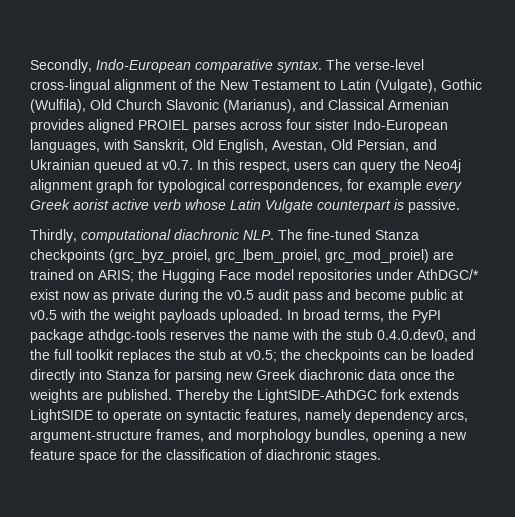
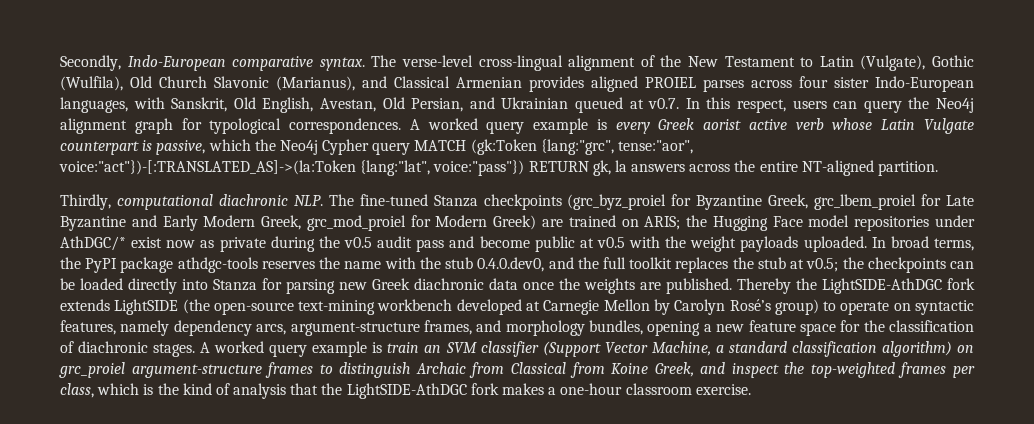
- The verse-level cross-lingual alignment of the New Testament to Latin (Vulgate), Gothic (Wulfila), Old Church Slavonic (Marianus), and Classical Armenian provides aligned PROIEL parses across four sister Indo-European languages, with Sanskrit, Old English, Avestan, Old Persian, and Ukrainian queued at v0.7. In this respect, users can query the Neo4j alignment graph for typological correspondences, for example every Greek aorist active verb whose Latin Vulgate counterpart is passive.
+ The verse-level cross-lingual alignment of the New Testament to Latin (Vulgate), Gothic (Wulfila), Old Church Slavonic (Marianus), and Classical Armenian provides aligned PROIEL parses across four sister Indo-European languages, with Sanskrit, Old English, Avestan, Old Persian, and Ukrainian queued at v0.7. In this respect, users can query the Neo4j alignment graph for typological correspondences. A worked query example is every Greek aorist active verb whose Latin Vulgate counterpart is passive, which the Neo4j Cypher query MATCH (gk:Token {lang:"grc", tense:"aor", voice:"act"})-[:TRANSLATED_AS]->(la:Token {lang:"lat", voice:"pass"}) RETURN gk, la answers across the entire NT-aligned partition.
- Thirdly, computational diachronic NLP. The fine-tuned Stanza checkpoints (grc_byz_proiel, grc_lbem_proiel, grc_mod_proiel) are trained on ARIS; the Hugging Face model repositories under AthDGC/* exist now as private during the v0.5 audit pass and become public at v0.5 with the weight payloads uploaded.
+ Thirdly, computational diachronic NLP. The fine-tuned Stanza checkpoints (grc_byz_proiel for Byzantine Greek, grc_lbem_proiel for Late Byzantine and Early Modern Greek, grc_mod_proiel for Modern Greek) are trained on ARIS; the Hugging Face model repositories under AthDGC/* exist now as private during the v0.5 audit pass and become public at v0.5 with the weight payloads uploaded.
- Thereby the LightSIDE-AthDGC fork extends LightSIDE to operate on syntactic features, namely dependency arcs, argument-structure frames, and morphology bundles, opening a new feature space for the classification of diachronic stages.
+ Thereby the LightSIDE-AthDGC fork extends LightSIDE (the open-source text-mining workbench developed at Carnegie Mellon by Carolyn Rosé’s group) to operate on syntactic features, namely dependency arcs, argument-structure frames, and morphology bundles, opening a new feature space for the classification of diachronic stages.
+ A worked query example is train an SVM classifier (Support Vector Machine, a standard classification algorithm) on grc_proiel argument-structure frames to distinguish Archaic from Classical from Koine Greek, and inspect the top-weighted frames per class, which is the kind of analysis that the LightSIDE-AthDGC fork makes a one-hour classroom exercise.

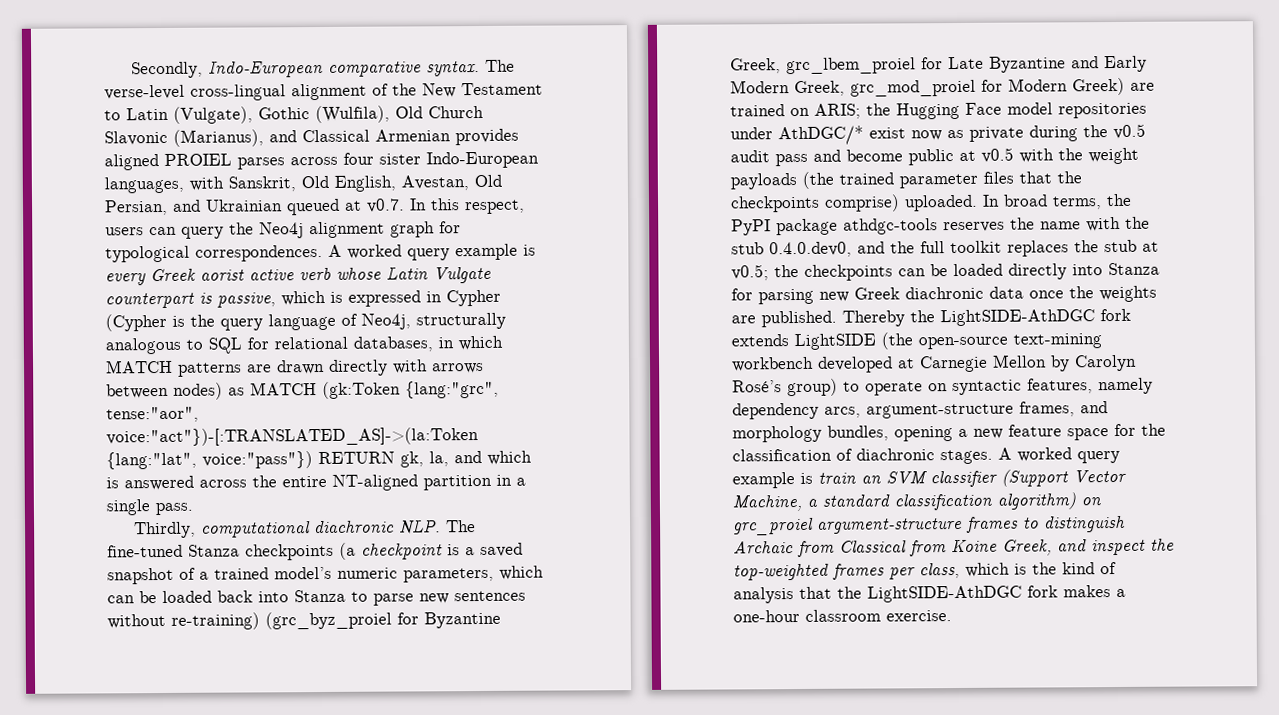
- A worked query example is every Greek aorist active verb whose Latin Vulgate counterpart is passive, which the Neo4j Cypher query MATCH (gk:Token {lang:"grc", tense:"aor", voice:"act"})-[:TRANSLATED_AS]->(la:Token {lang:"lat", voice:"pass"}) RETURN gk, la answers across the entire NT-aligned partition.
+ A worked query example is every Greek aorist active verb whose Latin Vulgate counterpart is passive, which is expressed in Cypher (Cypher is the query language of Neo4j, structurally analogous to SQL for relational databases, in which MATCH patterns are drawn directly with arrows between nodes) as MATCH (gk:Token {lang:"grc", tense:"aor", voice:"act"})-[:TRANSLATED_AS]->(la:Token {lang:"lat", voice:"pass"}) RETURN gk, la, and which is answered across the entire NT-aligned partition in a single pass.
- Thirdly, computational diachronic NLP. The fine-tuned Stanza checkpoints (grc_byz_proiel for Byzantine Greek, grc_lbem_proiel for Late Byzantine and Early Modern Greek, grc_mod_proiel for Modern Greek) are trained on ARIS; the Hugging Face model repositories under AthDGC/* exist now as private during the v0.5 audit pass and become public at v0.5 with the weight payloads uploaded.
+ Thirdly, computational diachronic NLP. The fine-tuned Stanza checkpoints (a checkpoint is a saved snapshot of a trained model’s numeric parameters, which can be loaded back into Stanza to parse new sentences without re-training) (grc_byz_proiel for Byzantine Greek, grc_lbem_proiel for Late Byzantine and Early Modern Greek, grc_mod_proiel for Modern Greek) are trained on ARIS; the Hugging Face model repositories under AthDGC/* exist now as private during the v0.5 audit pass and become public at v0.5 with the weight payloads (the trained parameter files that the checkpoints comprise) uploaded.

